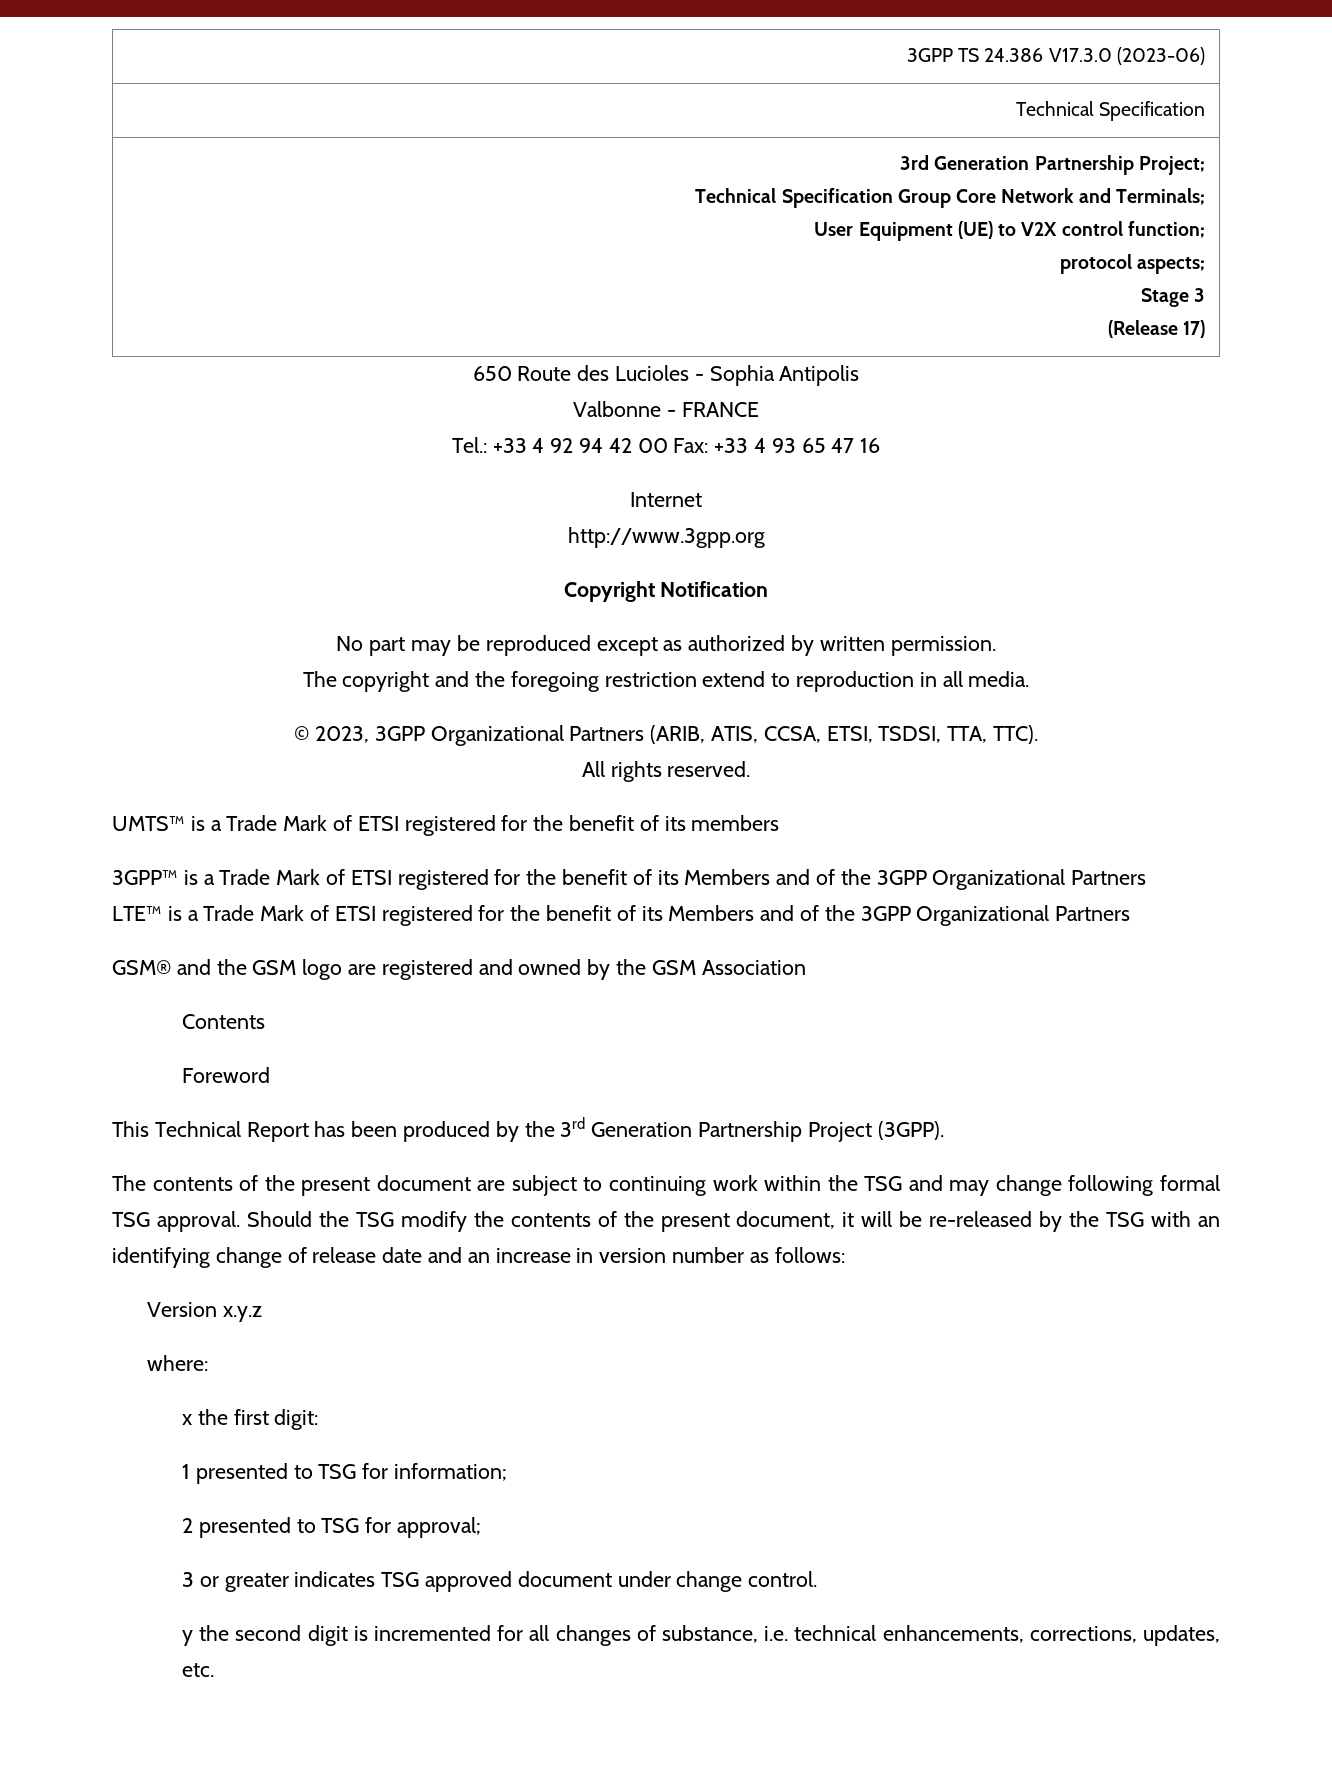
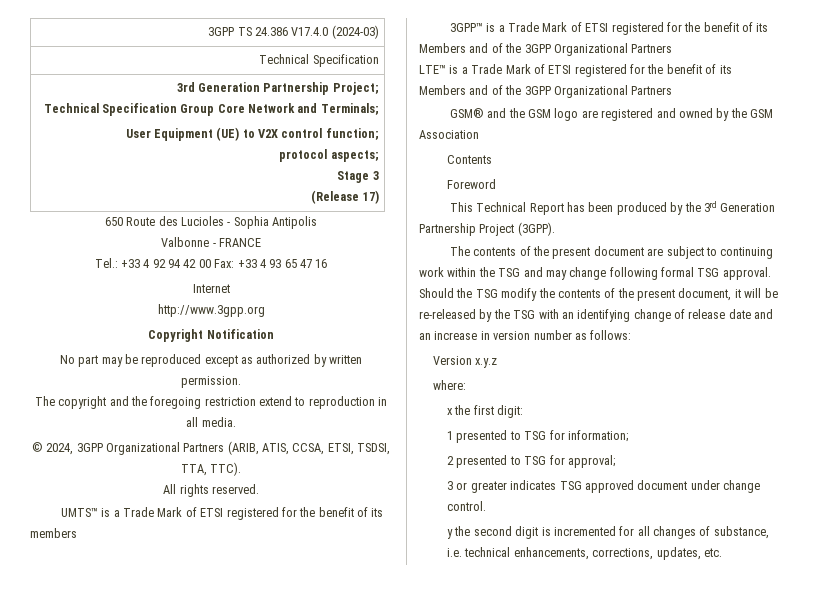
- 3GPP TS 24.386 V17.3.0 (2023-06)
+ 3GPP TS 24.386 V17.4.0 (2024-03)
- © 2023, 3GPP Organizational Partners (ARIB, ATIS, CCSA, ETSI, TSDSI, TTA, TTC).
+ © 2024, 3GPP Organizational Partners (ARIB, ATIS, CCSA, ETSI, TSDSI, TTA, TTC).

